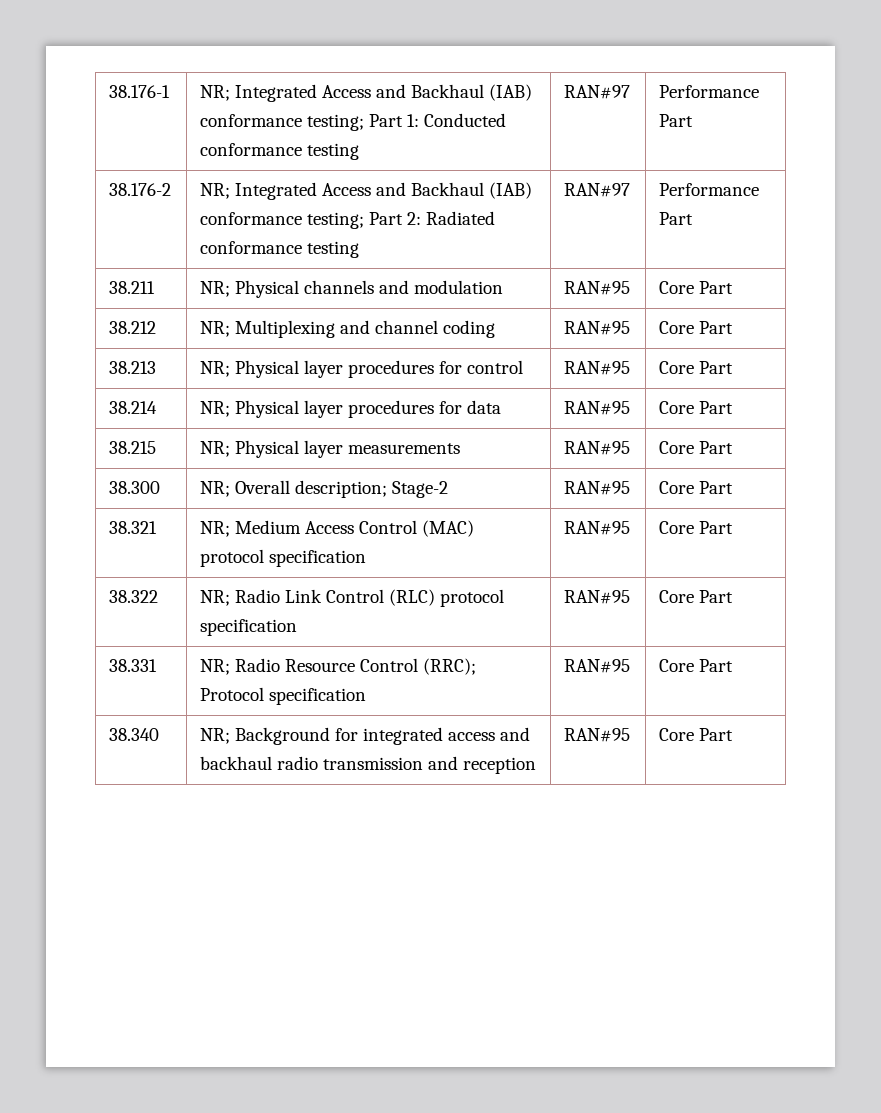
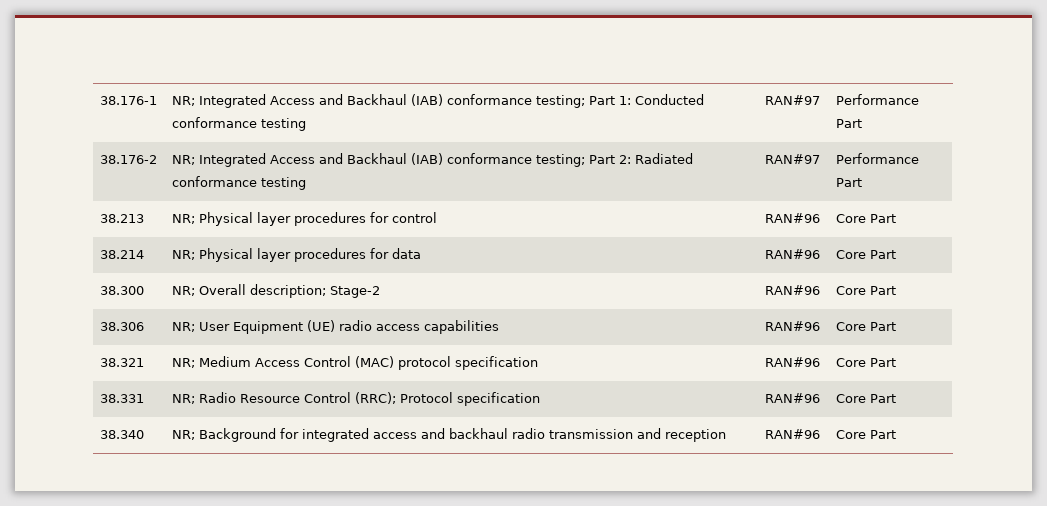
- 38.211 | NR; Physical channels and modulation | RAN#95 | Core Part
- 38.212 | NR; Multiplexing and channel coding | RAN#95 | Core Part
- 38.213 | NR; Physical layer procedures for control | RAN#95 | Core Part
+ 38.213 | NR; Physical layer procedures for control | RAN#96 | Core Part
- 38.214 | NR; Physical layer procedures for data | RAN#95 | Core Part
- 38.215 | NR; Physical layer measurements | RAN#95 | Core Part
+ 38.214 | NR; Physical layer procedures for data | RAN#96 | Core Part
- 38.300 | NR; Overall description; Stage-2 | RAN#95 | Core Part
+ 38.300 | NR; Overall description; Stage-2 | RAN#96 | Core Part
+ 38.306 | NR; User Equipment (UE) radio access capabilities | RAN#96 | Core Part
- 38.321 | NR; Medium Access Control (MAC) protocol specification | RAN#95 | Core Part
- 38.322 | NR; Radio Link Control (RLC) protocol specification | RAN#95 | Core Part
+ 38.321 | NR; Medium Access Control (MAC) protocol specification | RAN#96 | Core Part
- 38.331 | NR; Radio Resource Control (RRC); Protocol specification | RAN#95 | Core Part
+ 38.331 | NR; Radio Resource Control (RRC); Protocol specification | RAN#96 | Core Part
- 38.340 | NR; Background for integrated access and backhaul radio transmission and reception | RAN#95 | Core Part
+ 38.340 | NR; Background for integrated access and backhaul radio transmission and reception | RAN#96 | Core Part

